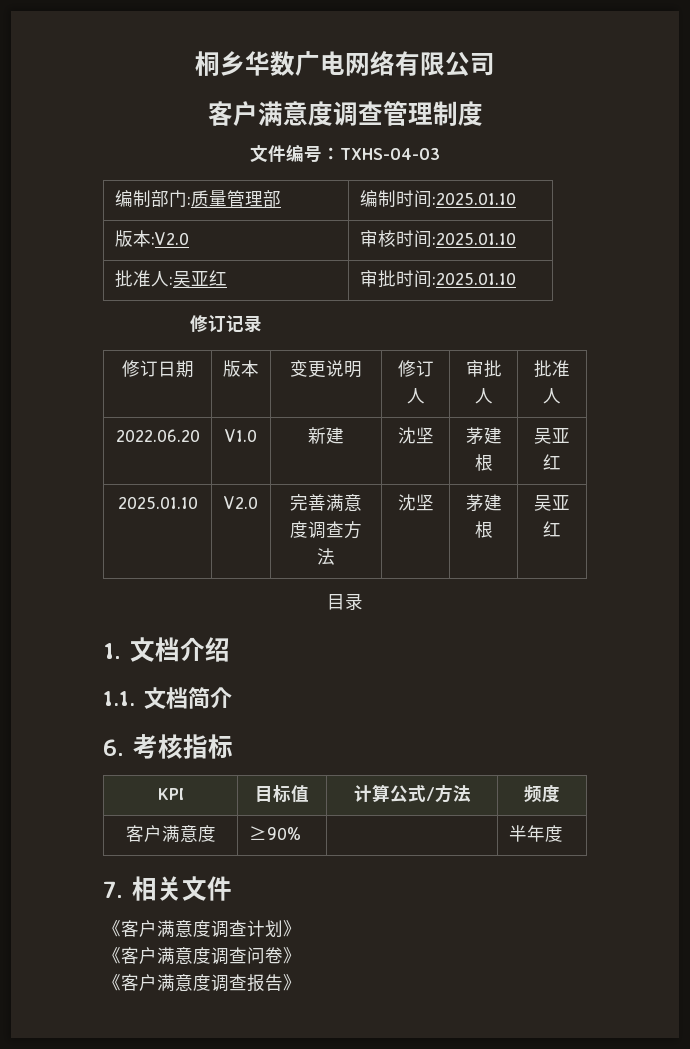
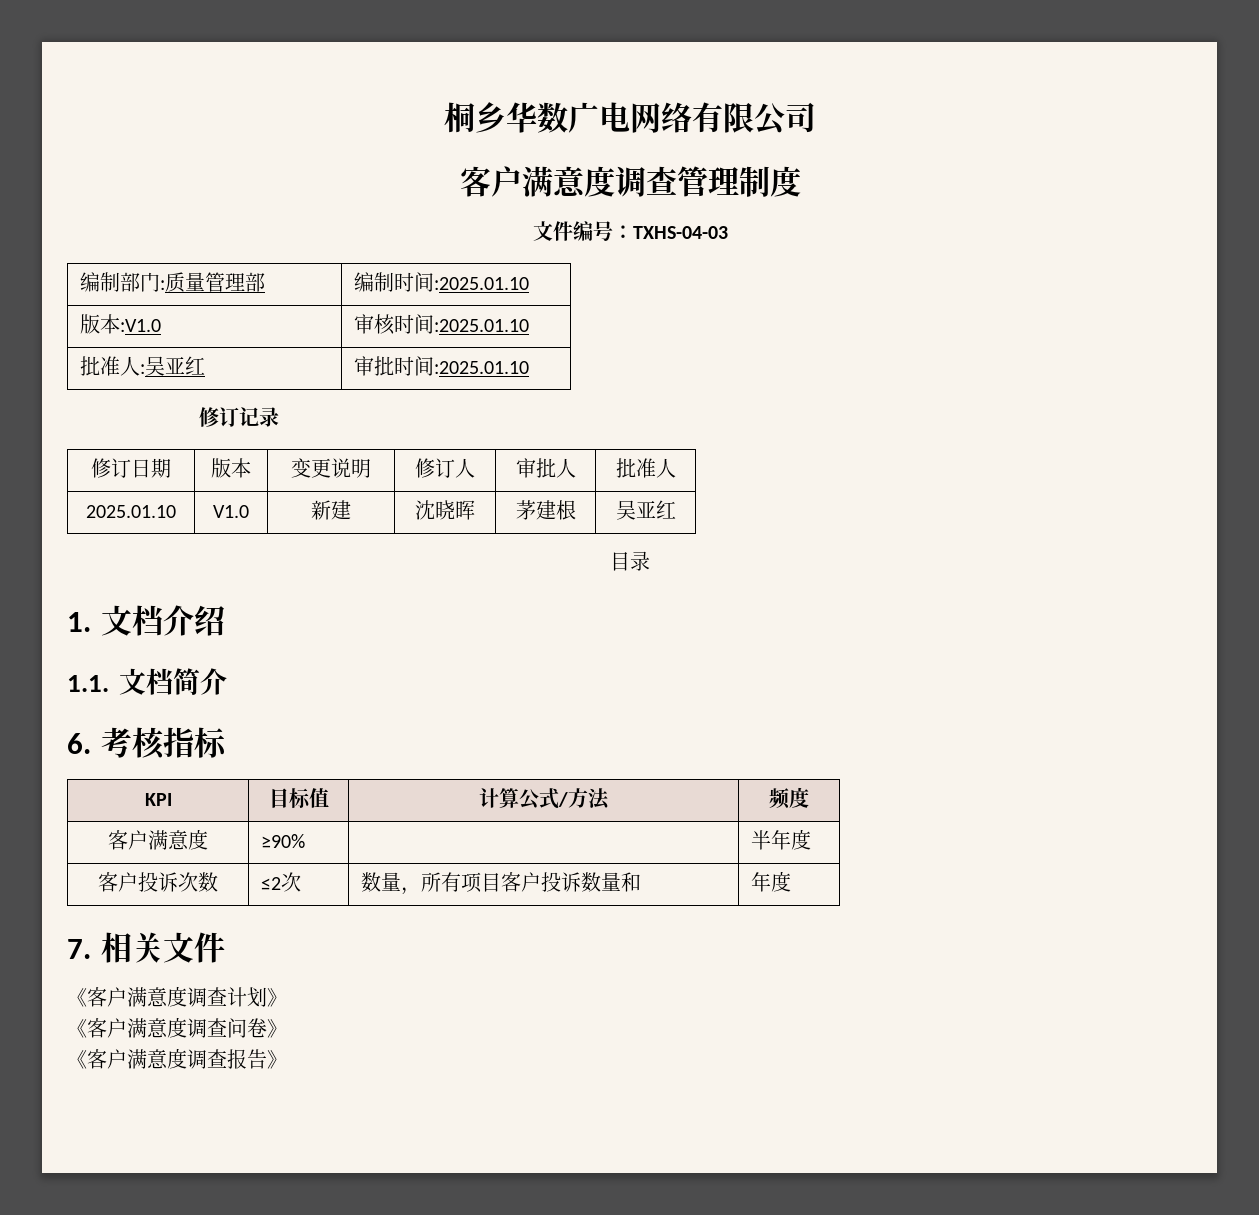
- 版本:V2.0 | 审核时间:2025.01.10
+ 版本:V1.0 | 审核时间:2025.01.10
- 2022.06.20 | V1.0 | 新建 | 沈坚 | 茅建根 | 吴亚红
- 2025.01.10 | V2.0 | 完善满意度调查方法 | 沈坚 | 茅建根 | 吴亚红
+ 2025.01.10 | V1.0 | 新建 | 沈晓晖 | 茅建根 | 吴亚红
+ 客户投诉次数 | ≤2次 | 数量，所有项目客户投诉数量和 | 年度

